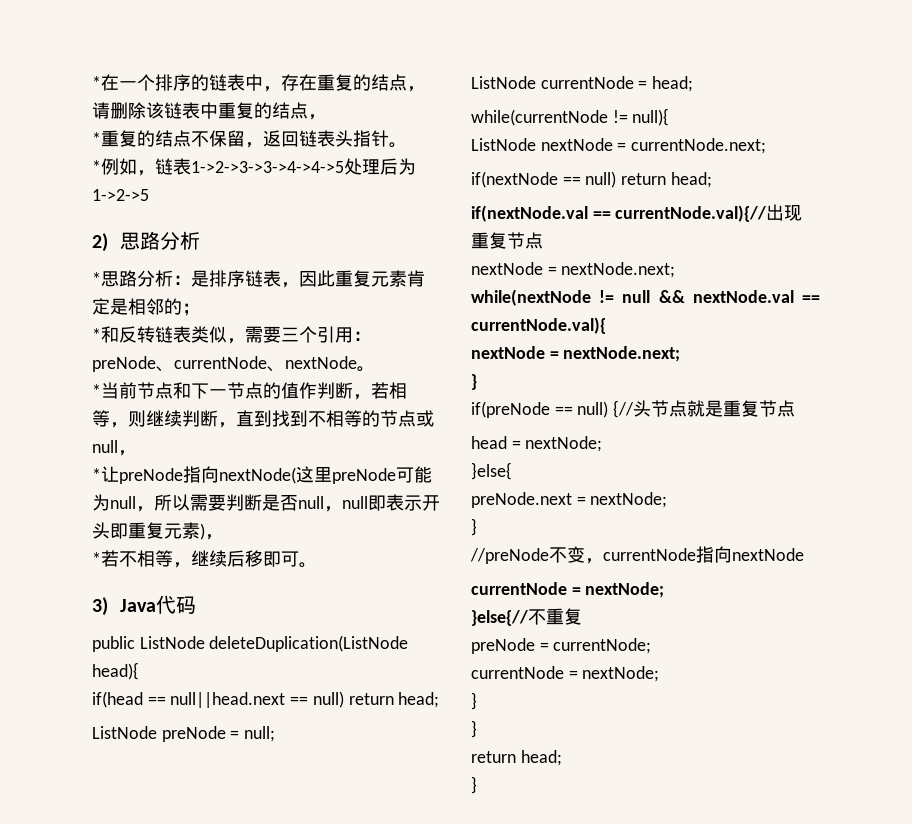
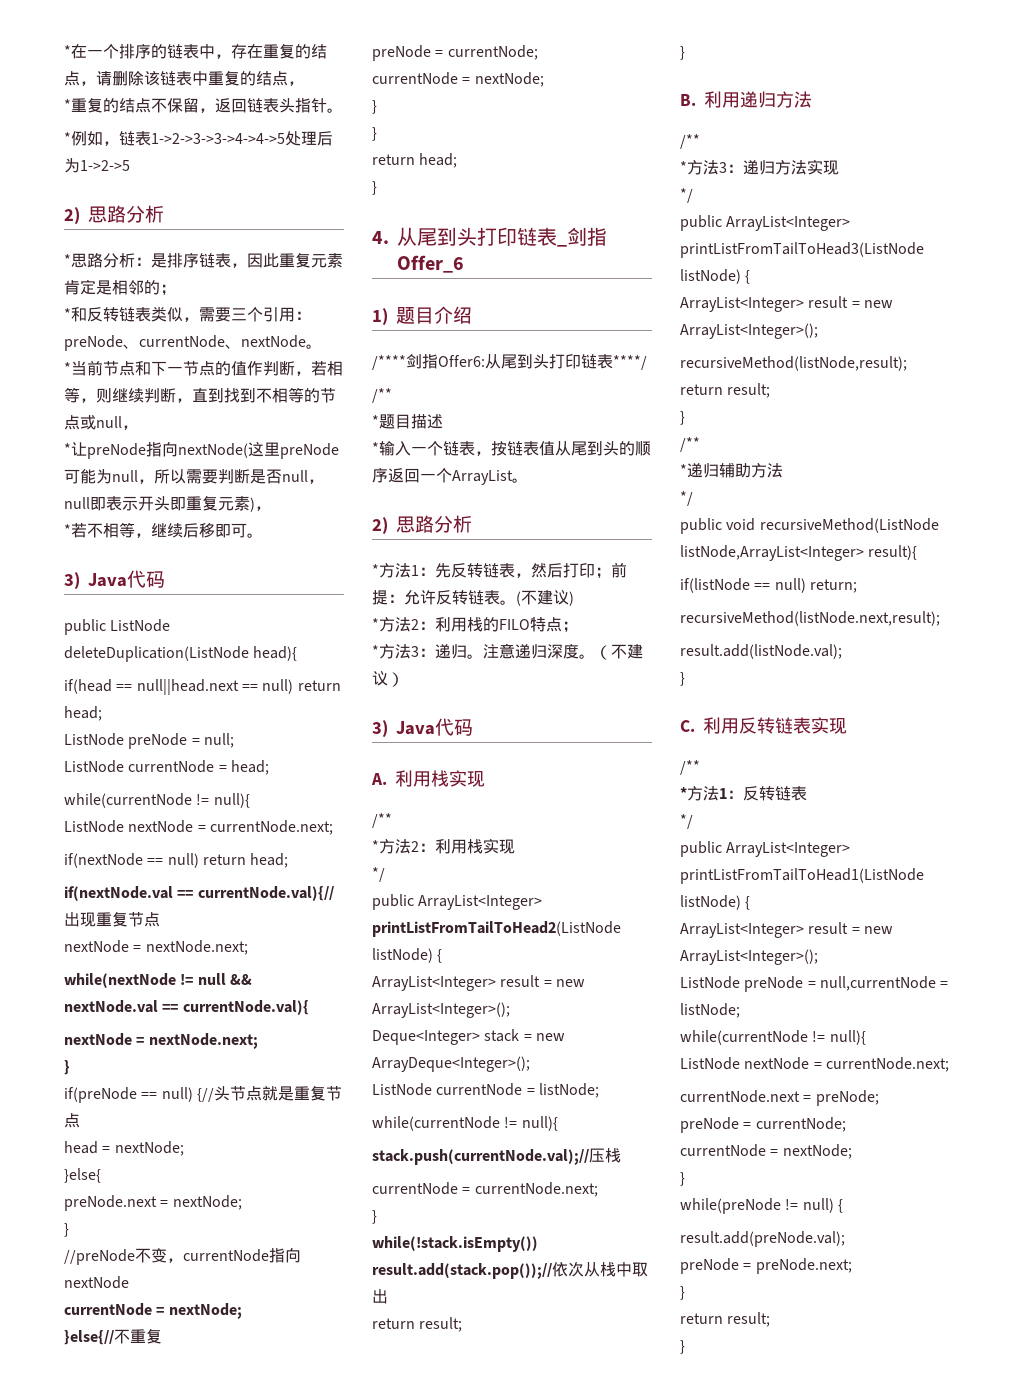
+ 4.从尾到头打印链表_剑指Offer_6
+ 1)题目介绍
+ /****剑指Offer6:从尾到头打印链表****/
+ /**
+ *题目描述
+ *输入一个链表，按链表值从尾到头的顺序返回一个ArrayList。
+ 2)思路分析
+ *方法1：先反转链表，然后打印；前提：允许反转链表。(不建议)
+ *方法2：利用栈的FILO特点；
+ *方法3：递归。注意递归深度。（不建议）
+ 3) Java代码
+ A.利用栈实现
+ /**
+ *方法2：利用栈实现
+ */
+ public ArrayList<Integer> printListFromTailToHead2(ListNode listNode) {
+ ArrayList<Integer> result = new ArrayList<Integer>();
+ Deque<Integer> stack = new ArrayDeque<Integer>();
+ ListNode currentNode = listNode;
+ while(currentNode != null){
+ stack.push(currentNode.val);//压栈
+ currentNode = currentNode.next;
+ }
+ while(!stack.isEmpty()) result.add(stack.pop());//依次从栈中取出
+ return result;
+ }
+ B.利用递归方法
+ /**
+ *方法3：递归方法实现
+ */
+ public ArrayList<Integer> printListFromTailToHead3(ListNode listNode) {
+ ArrayList<Integer> result = new ArrayList<Integer>();
+ recursiveMethod(listNode,result);
+ return result;
+ }
+ /**
+ *递归辅助方法
+ */
+ public void recursiveMethod(ListNode listNode,ArrayList<Integer> result){
+ if(listNode == null) return;
+ recursiveMethod(listNode.next,result);
+ result.add(listNode.val);
+ }
+ C.利用反转链表实现
+ /**
+ *方法1：反转链表
+ */
+ public ArrayList<Integer> printListFromTailToHead1(ListNode listNode) {
+ ArrayList<Integer> result = new ArrayList<Integer>();
+ ListNode preNode = null,currentNode = listNode;
+ while(currentNode != null){
+ ListNode nextNode = currentNode.next;
+ currentNode.next = preNode;
+ preNode = currentNode;
+ currentNode = nextNode;
+ }
+ while(preNode != null) {
+ result.add(preNode.val);
+ preNode = preNode.next;
+ }
+ return result;
+ }

